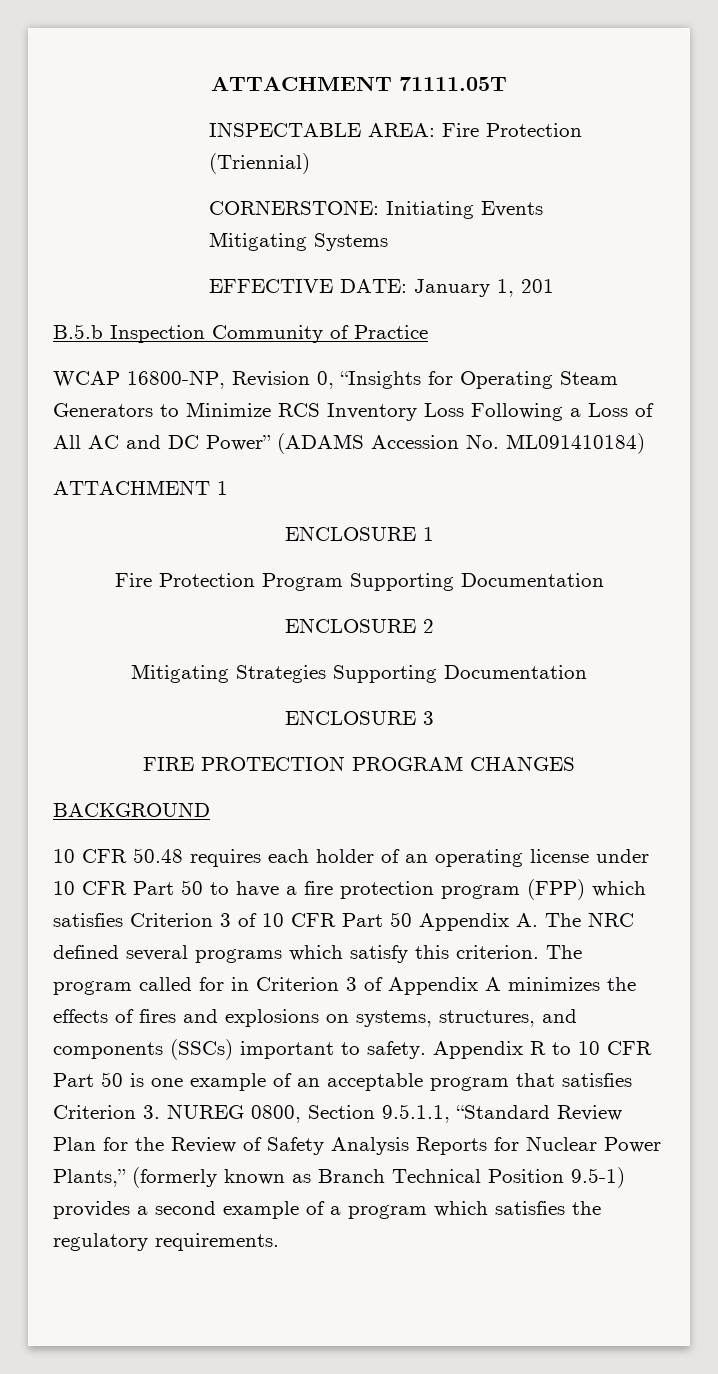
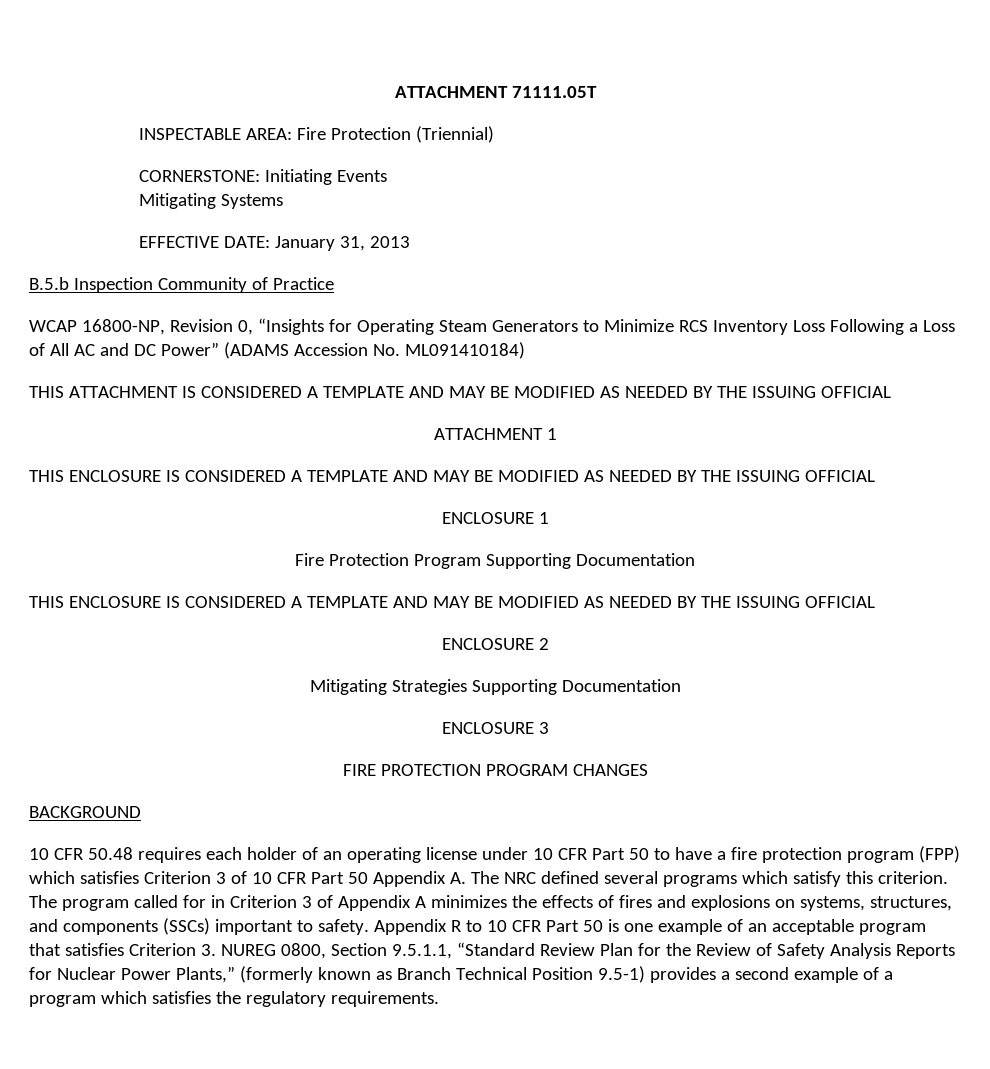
- EFFECTIVE DATE: January 1, 201
+ EFFECTIVE DATE: January 31, 2013
+ THIS ATTACHMENT IS CONSIDERED A TEMPLATE AND MAY BE MODIFIED AS NEEDED BY THE ISSUING OFFICIAL
  ATTACHMENT 1
+ THIS ENCLOSURE IS CONSIDERED A TEMPLATE AND MAY BE MODIFIED AS NEEDED BY THE ISSUING OFFICIAL
  Fire Protection Program Supporting Documentation
+ THIS ENCLOSURE IS CONSIDERED A TEMPLATE AND MAY BE MODIFIED AS NEEDED BY THE ISSUING OFFICIAL

